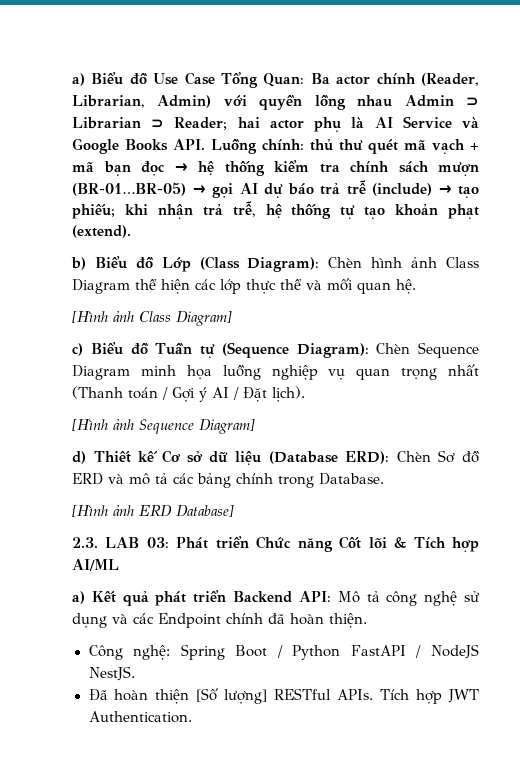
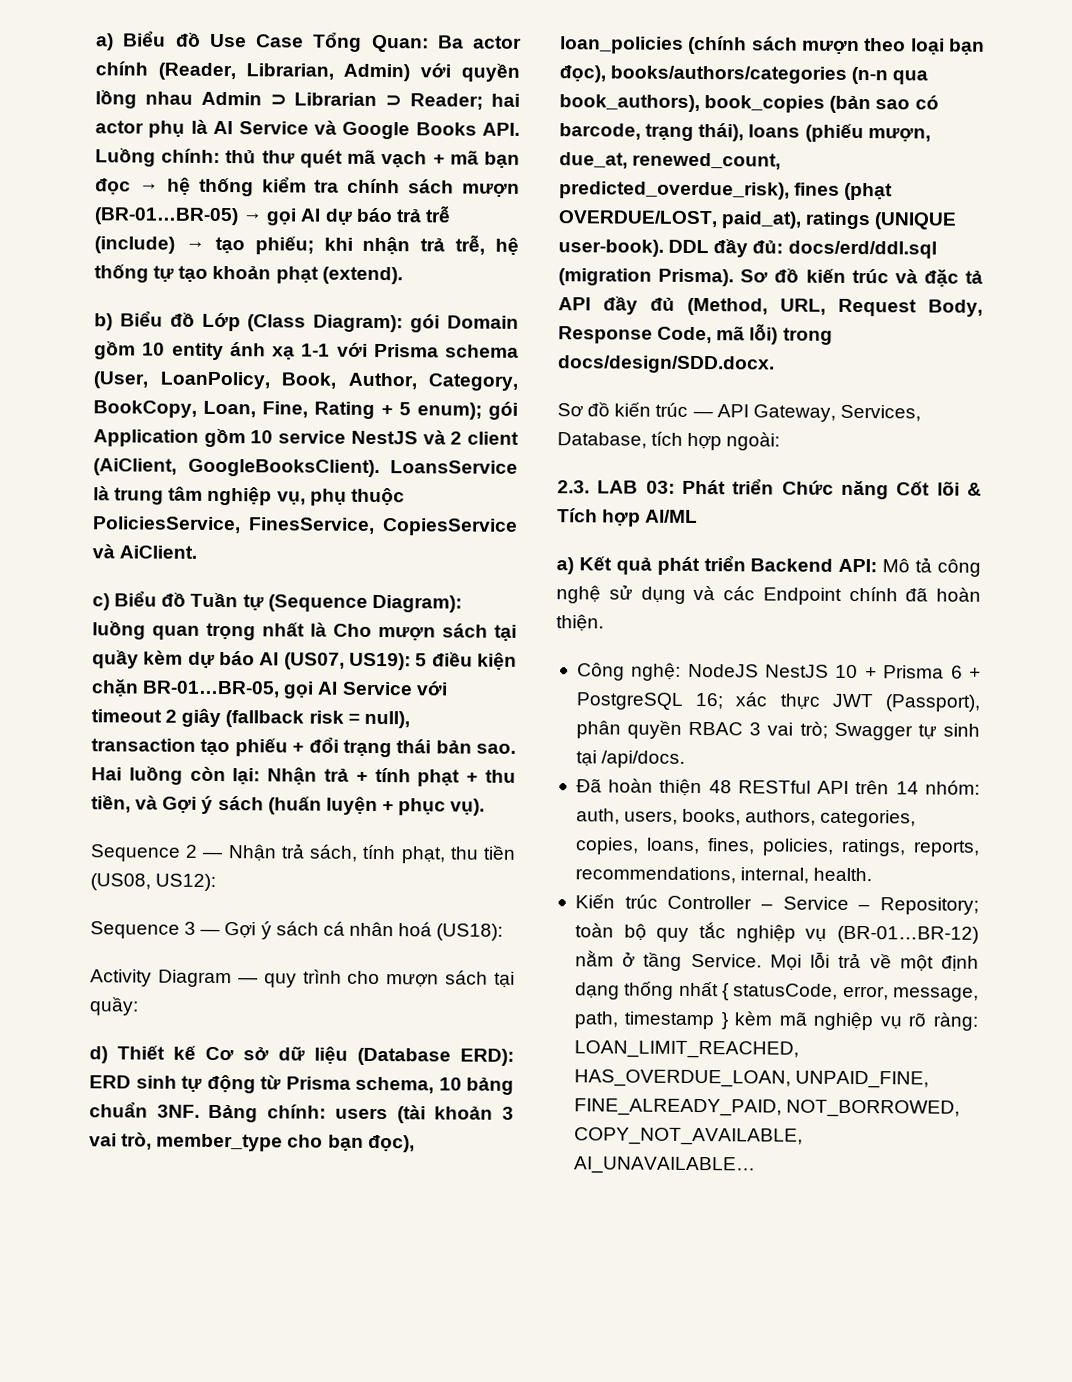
- b) Biểu đồ Lớp (Class Diagram): Chèn hình ảnh Class Diagram thể hiện các lớp thực thể và mối quan hệ.
- [Hình ảnh Class Diagram]
+ b) Biểu đồ Lớp (Class Diagram): gói Domain gồm 10 entity ánh xạ 1-1 với Prisma schema (User, LoanPolicy, Book, Author, Category, BookCopy, Loan, Fine, Rating + 5 enum); gói Application gồm 10 service NestJS và 2 client (AiClient, GoogleBooksClient). LoansService là trung tâm nghiệp vụ, phụ thuộc PoliciesService, FinesService, CopiesService và AiClient.
- c) Biểu đồ Tuần tự (Sequence Diagram): Chèn Sequence Diagram minh họa luồng nghiệp vụ quan trọng nhất (Thanh toán / Gợi ý AI / Đặt lịch).
- [Hình ảnh Sequence Diagram]
+ c) Biểu đồ Tuần tự (Sequence Diagram): luồng quan trọng nhất là Cho mượn sách tại quầy kèm dự báo AI (US07, US19): 5 điều kiện chặn BR-01…BR-05, gọi AI Service với timeout 2 giây (fallback risk = null), transaction tạo phiếu + đổi trạng thái bản sao. Hai luồng còn lại: Nhận trả + tính phạt + thu tiền, và Gợi ý sách (huấn luyện + phục vụ).
+ Sequence 2 — Nhận trả sách, tính phạt, thu tiền (US08, US12):
+ Sequence 3 — Gợi ý sách cá nhân hoá (US18):
+ Activity Diagram — quy trình cho mượn sách tại quầy:
- d) Thiết kế Cơ sở dữ liệu (Database ERD): Chèn Sơ đồ ERD và mô tả các bảng chính trong Database.
- [Hình ảnh ERD Database]
+ d) Thiết kế Cơ sở dữ liệu (Database ERD): ERD sinh tự động từ Prisma schema, 10 bảng chuẩn 3NF. Bảng chính: users (tài khoản 3 vai trò, member_type cho bạn đọc), loan_policies (chính sách mượn theo loại bạn đọc), books/authors/categories (n-n qua book_authors), book_copies (bản sao có barcode, trạng thái), loans (phiếu mượn, due_at, renewed_count, predicted_overdue_risk), fines (phạt OVERDUE/LOST, paid_at), ratings (UNIQUE user-book). DDL đầy đủ: docs/erd/ddl.sql (migration Prisma). Sơ đồ kiến trúc và đặc tả API đầy đủ (Method, URL, Request Body, Response Code, mã lỗi) trong docs/design/SDD.docx.
+ Sơ đồ kiến trúc — API Gateway, Services, Database, tích hợp ngoài:
- Công nghệ: Spring Boot / Python FastAPI / NodeJS NestJS.
- Đã hoàn thiện [Số lượng] RESTful APIs. Tích hợp JWT Authentication.
+ Công nghệ: NodeJS NestJS 10 + Prisma 6 + PostgreSQL 16; xác thực JWT (Passport), phân quyền RBAC 3 vai trò; Swagger tự sinh tại /api/docs.
+ Đã hoàn thiện 48 RESTful API trên 14 nhóm: auth, users, books, authors, categories, copies, loans, fines, policies, ratings, reports, recommendations, internal, health.
+ Kiến trúc Controller – Service – Repository; toàn bộ quy tắc nghiệp vụ (BR-01…BR-12) nằm ở tầng Service. Mọi lỗi trả về một định dạng thống nhất { statusCode, error, message, path, timestamp } kèm mã nghiệp vụ rõ ràng: LOAN_LIMIT_REACHED, HAS_OVERDUE_LOAN, UNPAID_FINE, FINE_ALREADY_PAID, NOT_BORROWED, COPY_NOT_AVAILABLE, AI_UNAVAILABLE…

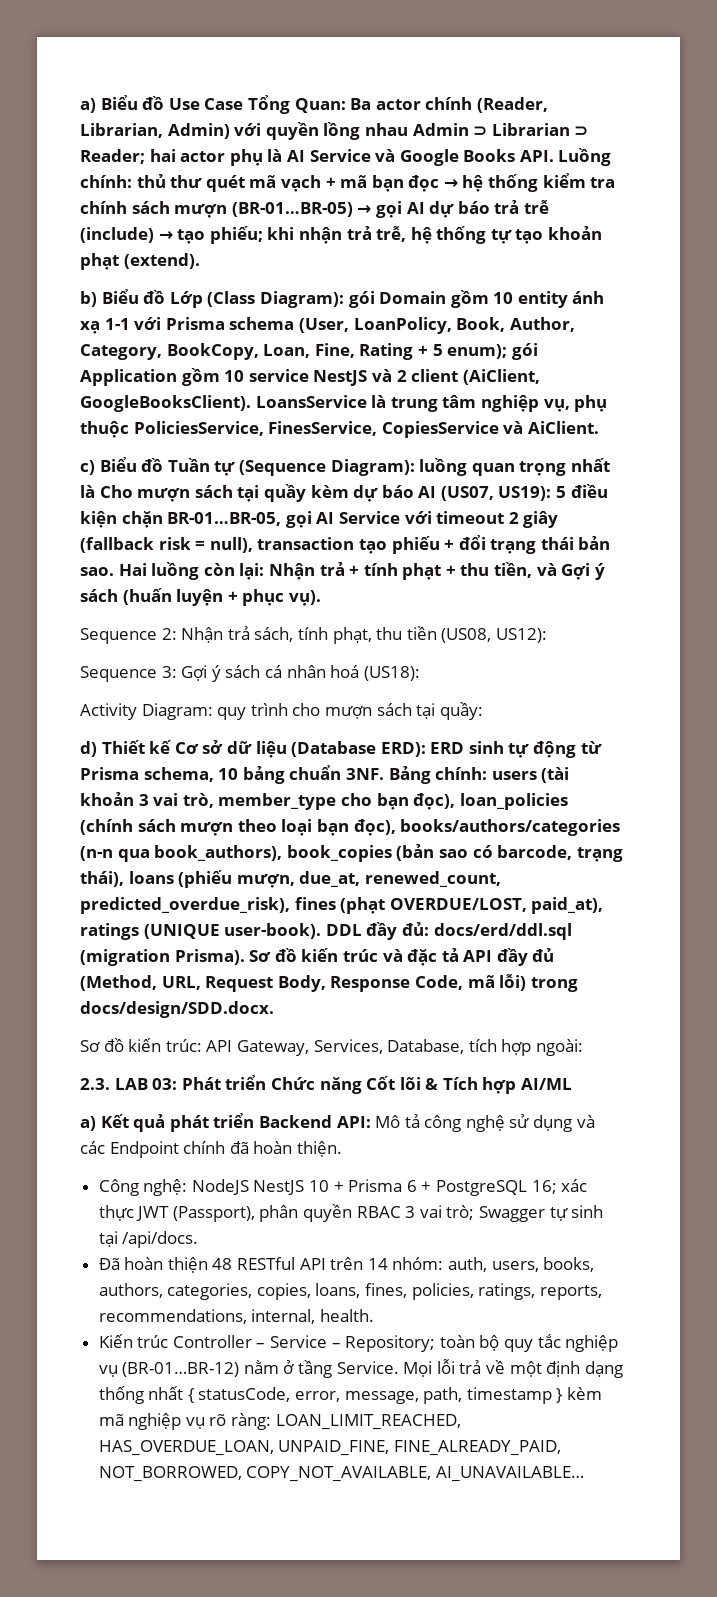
- Sequence 2 — Nhận trả sách, tính phạt, thu tiền (US08, US12):
+ Sequence 2: Nhận trả sách, tính phạt, thu tiền (US08, US12):
- Sequence 3 — Gợi ý sách cá nhân hoá (US18):
+ Sequence 3: Gợi ý sách cá nhân hoá (US18):
- Activity Diagram — quy trình cho mượn sách tại quầy:
+ Activity Diagram: quy trình cho mượn sách tại quầy:
- Sơ đồ kiến trúc — API Gateway, Services, Database, tích hợp ngoài:
+ Sơ đồ kiến trúc: API Gateway, Services, Database, tích hợp ngoài:

